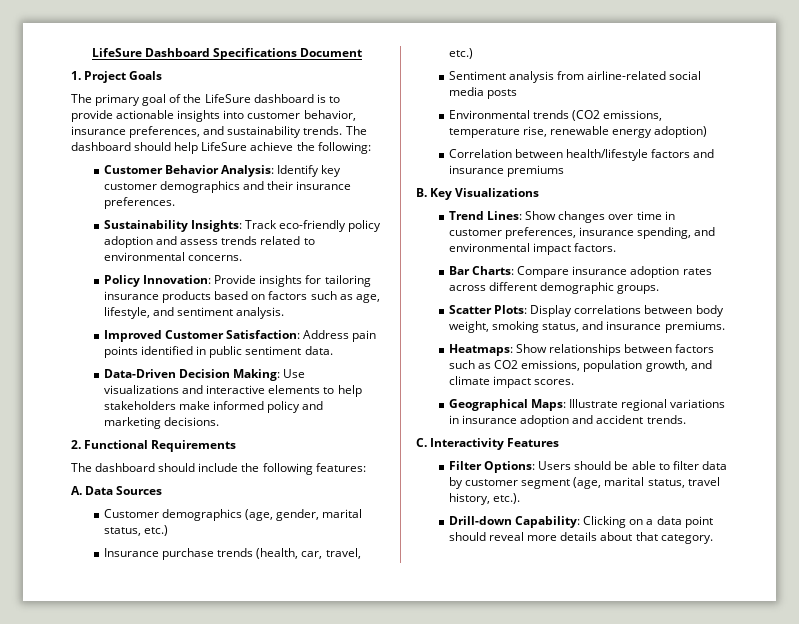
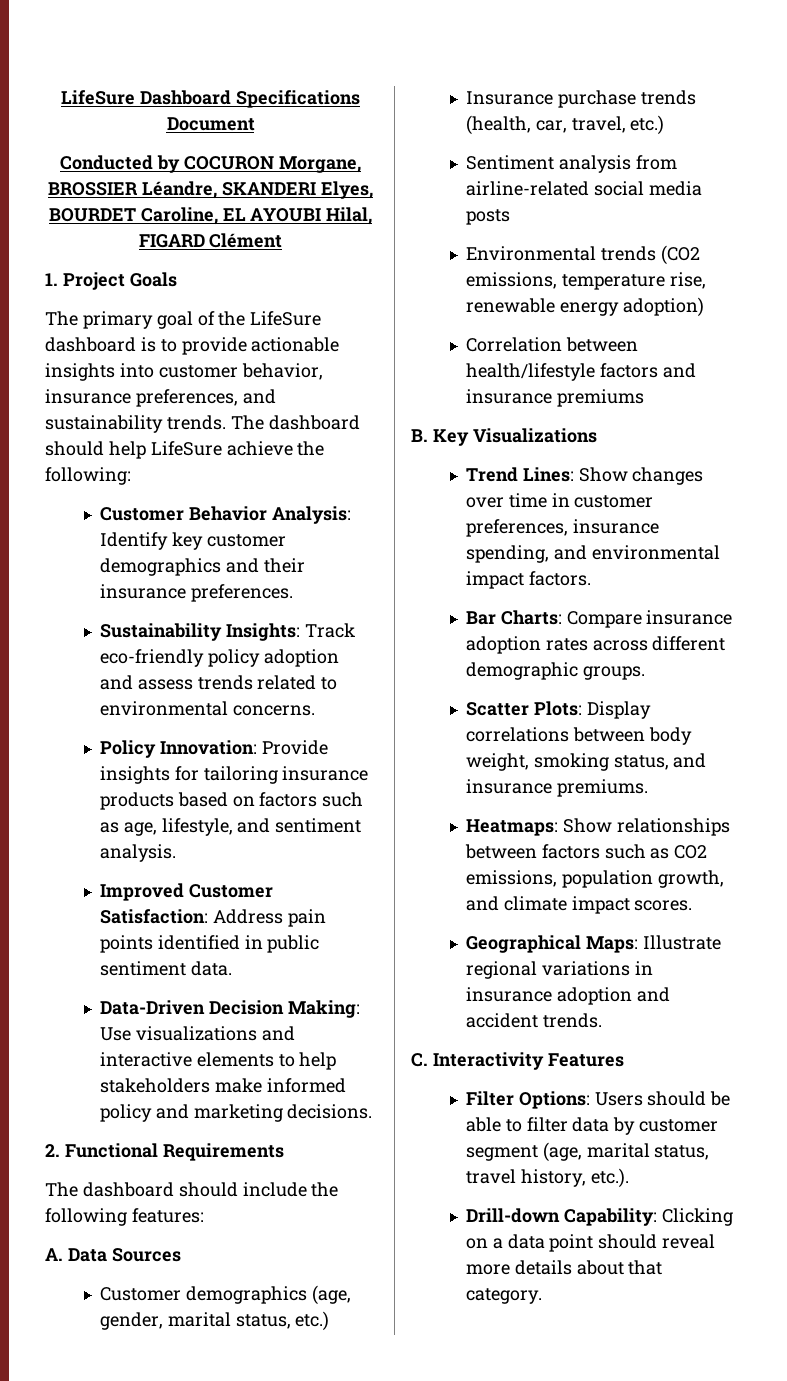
+ Conducted by COCURON Morgane, BROSSIER Léandre, SKANDERI Elyes, BOURDET Caroline, EL AYOUBI Hilal, FIGARD Clément

